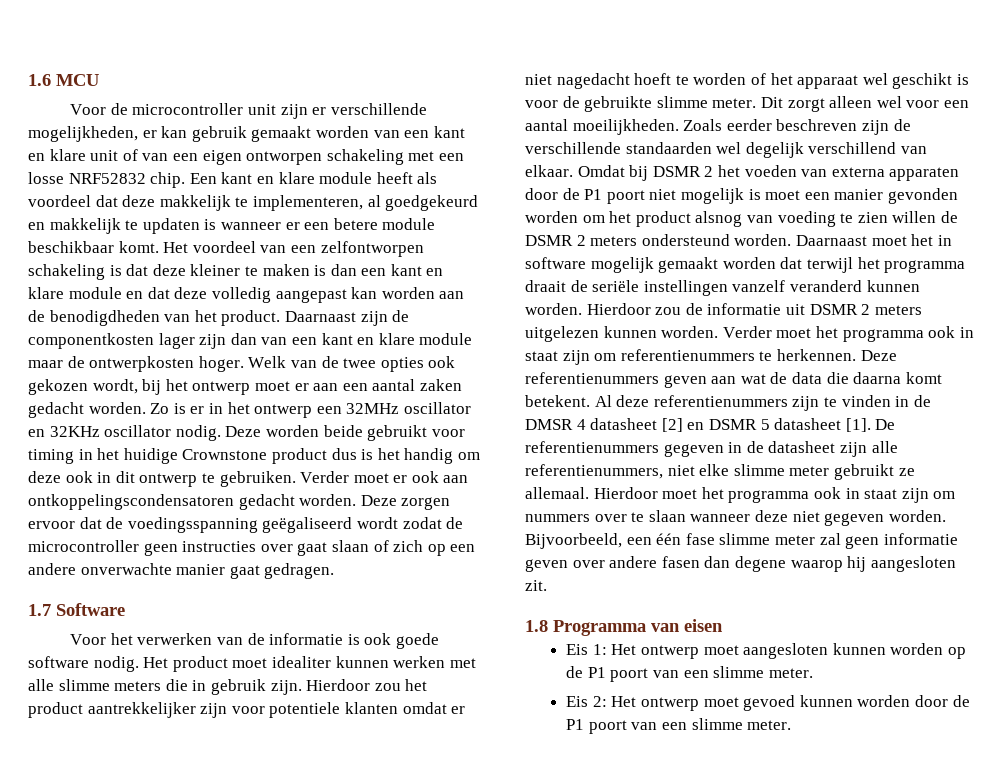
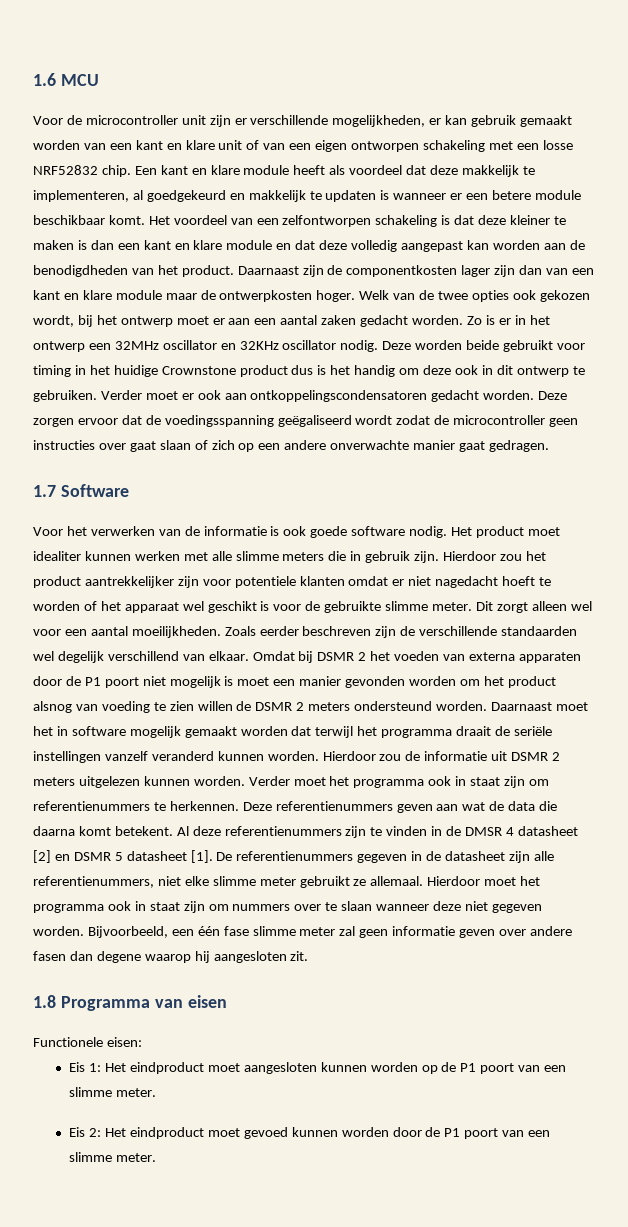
+ Functionele eisen:
- Eis 1: Het ontwerp moet aangesloten kunnen worden op de P1 poort van een slimme meter.
+ Eis 1: Het eindproduct moet aangesloten kunnen worden op de P1 poort van een slimme meter.
- Eis 2: Het ontwerp moet gevoed kunnen worden door de P1 poort van een slimme meter.
+ Eis 2: Het eindproduct moet gevoed kunnen worden door de P1 poort van een slimme meter.

